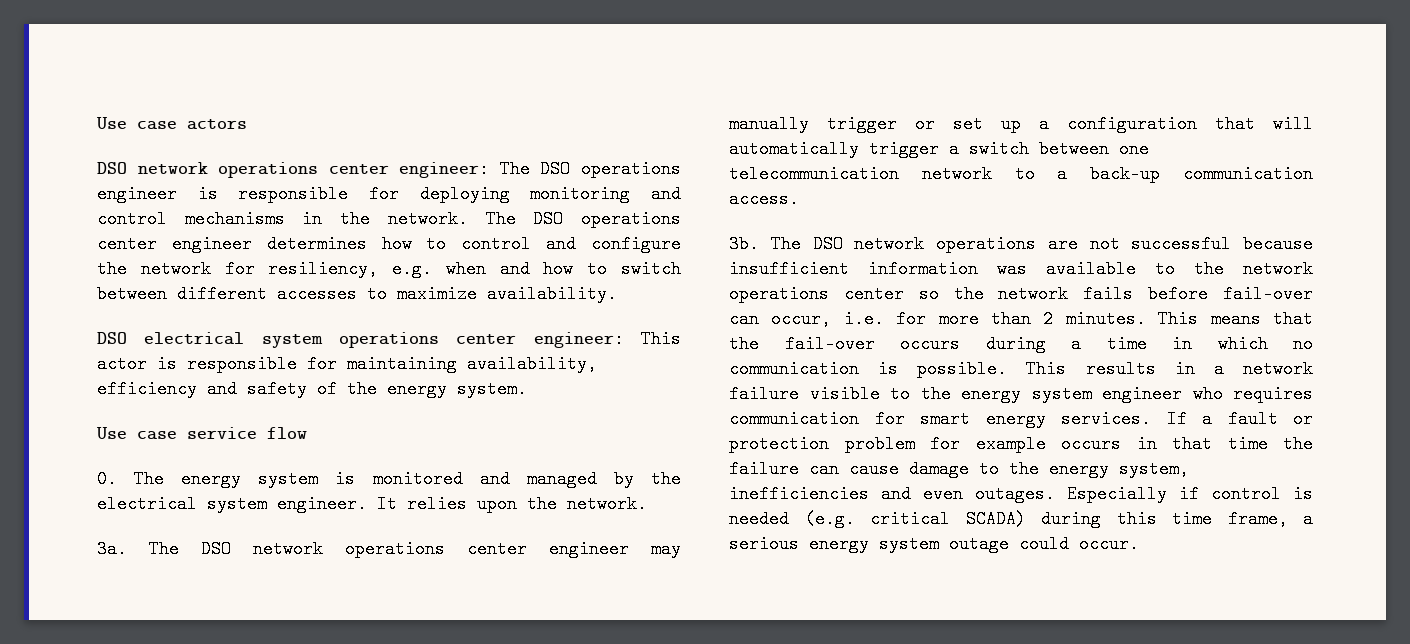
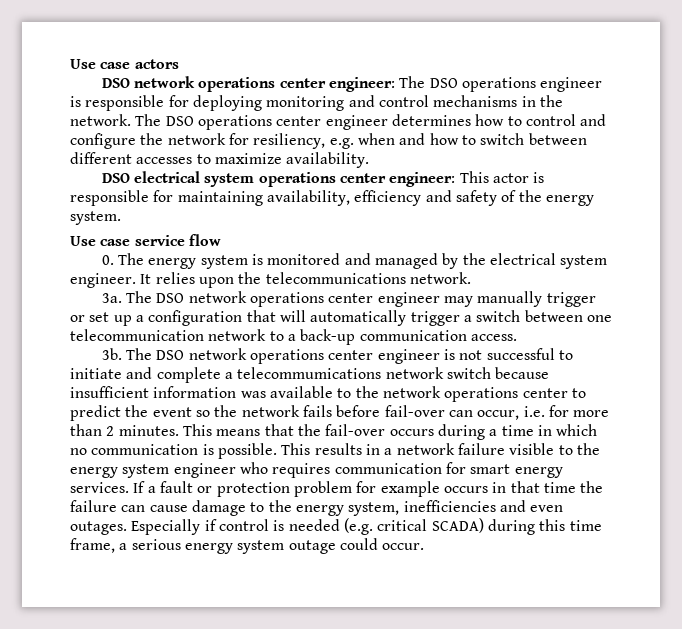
- It relies upon the network.
+ It relies upon the telecommunications network.
- The DSO network operations are not successful because insufficient information was available to the network operations center so the network fails before fail-over can occur, i.e. for more than 2 minutes.
+ The DSO network operations center engineer is not successful to initiate and complete a telecommumications network switch because insufficient information was available to the network operations center to predict the event so the network fails before fail-over can occur, i.e. for more than 2 minutes.

